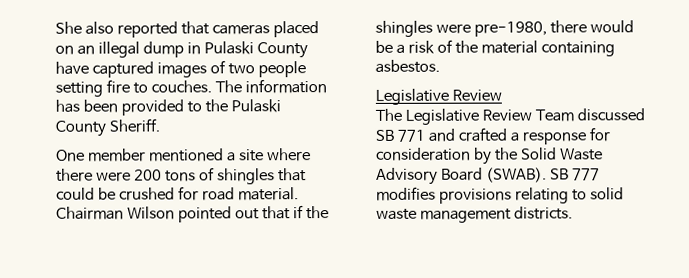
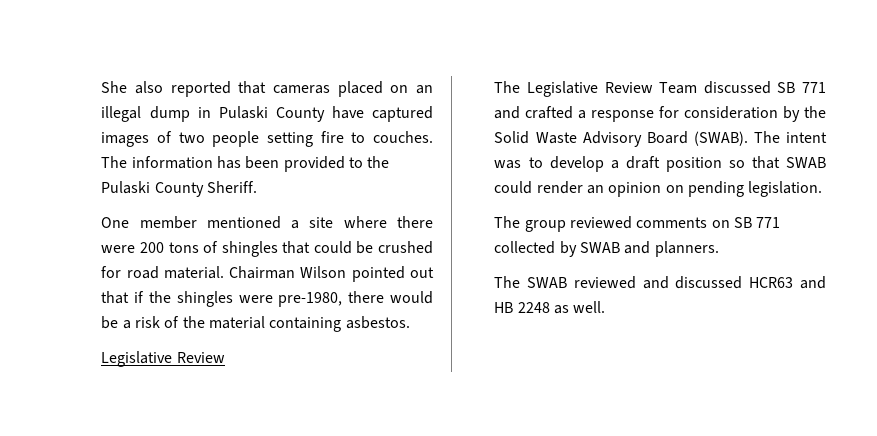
- SB 777 modifies provisions relating to solid waste management districts.
+ The intent was to develop a draft position so that SWAB could render an opinion on pending legislation.
+ The group reviewed comments on SB 771 collected by SWAB and planners.
+ The SWAB reviewed and discussed HCR63 and HB 2248 as well.

